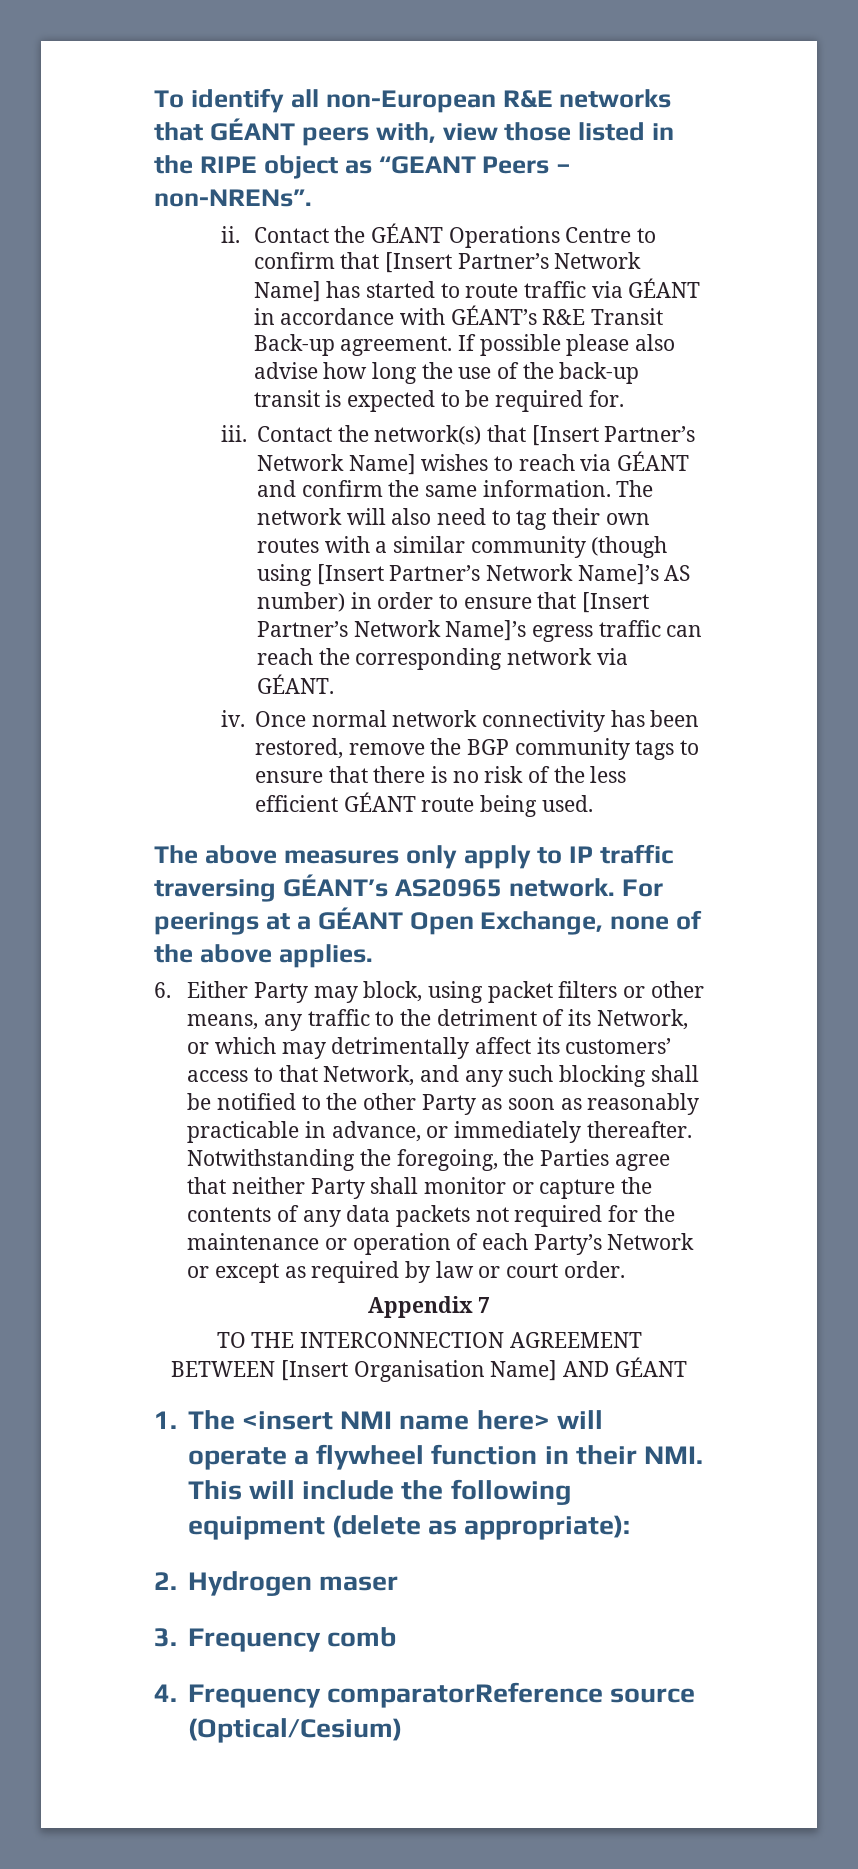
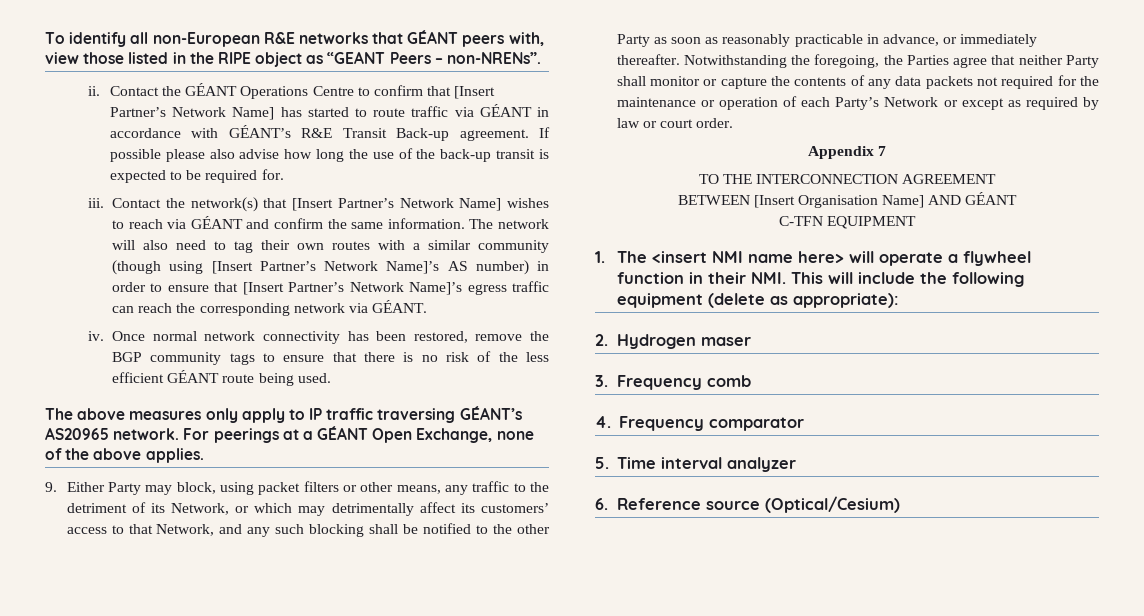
- 6. Either Party may block, using packet filters or other means, any traffic to the detriment of its Network, or which may detrimentally affect its customers’ access to that Network, and any such blocking shall be notified to the other Party as soon as reasonably practicable in advance, or immediately thereafter.
+ 9. Either Party may block, using packet filters or other means, any traffic to the detriment of its Network, or which may detrimentally affect its customers’ access to that Network, and any such blocking shall be notified to the other Party as soon as reasonably practicable in advance, or immediately thereafter.
+ C-TFN EQUIPMENT
- 4. Frequency comparatorReference source (Optical/Cesium)
+ 4. Frequency comparator
+ 5. Time interval analyzer
+ 6. Reference source (Optical/Cesium)

